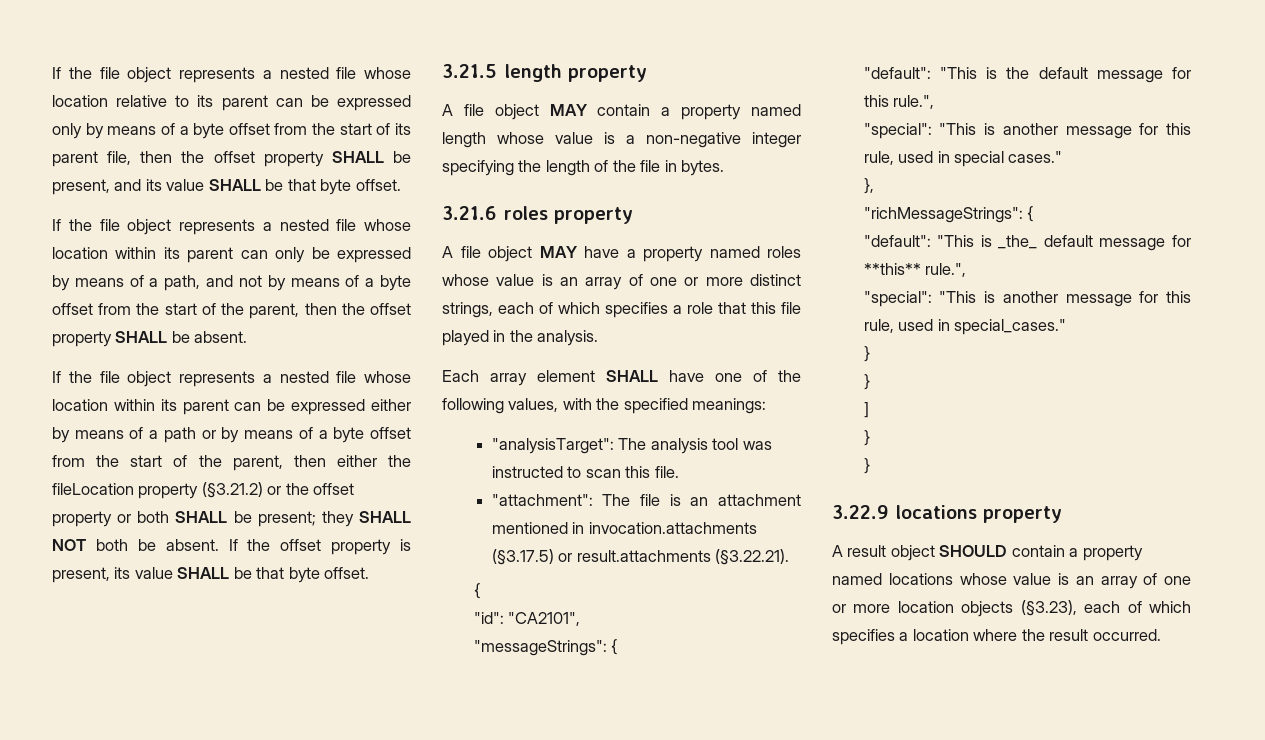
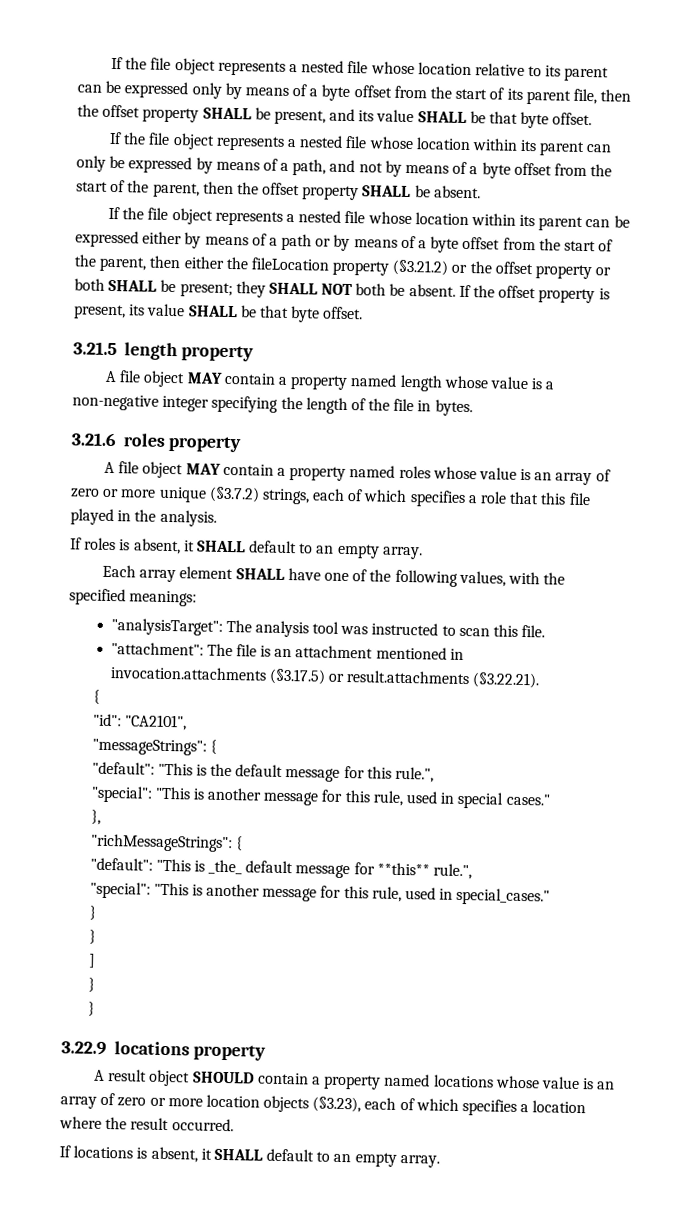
- A file object MAY have a property named roles whose value is an array of one or more distinct strings, each of which specifies a role that this file played in the analysis.
+ A file object MAY contain a property named roles whose value is an array of zero or more unique (§3.7.2) strings, each of which specifies a role that this file played in the analysis.
+ If roles is absent, it SHALL default to an empty array.
- A result object SHOULD contain a property named locations whose value is an array of one or more location objects (§3.23), each of which specifies a location where the result occurred.
+ A result object SHOULD contain a property named locations whose value is an array of zero or more location objects (§3.23), each of which specifies a location where the result occurred.
+ If locations is absent, it SHALL default to an empty array.

